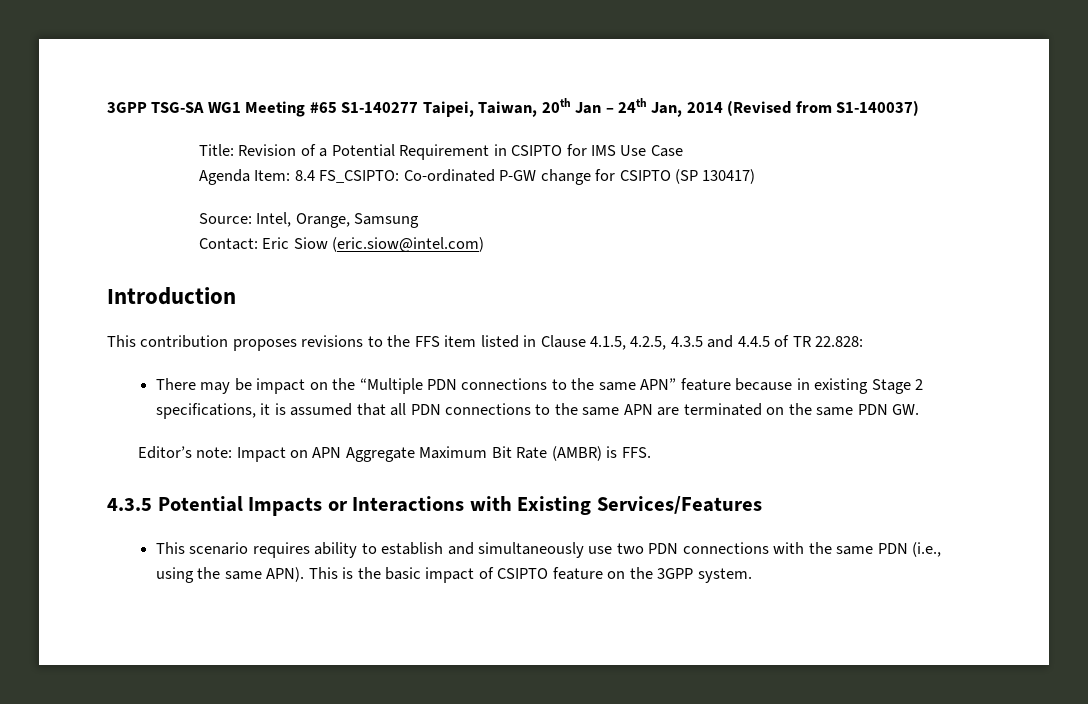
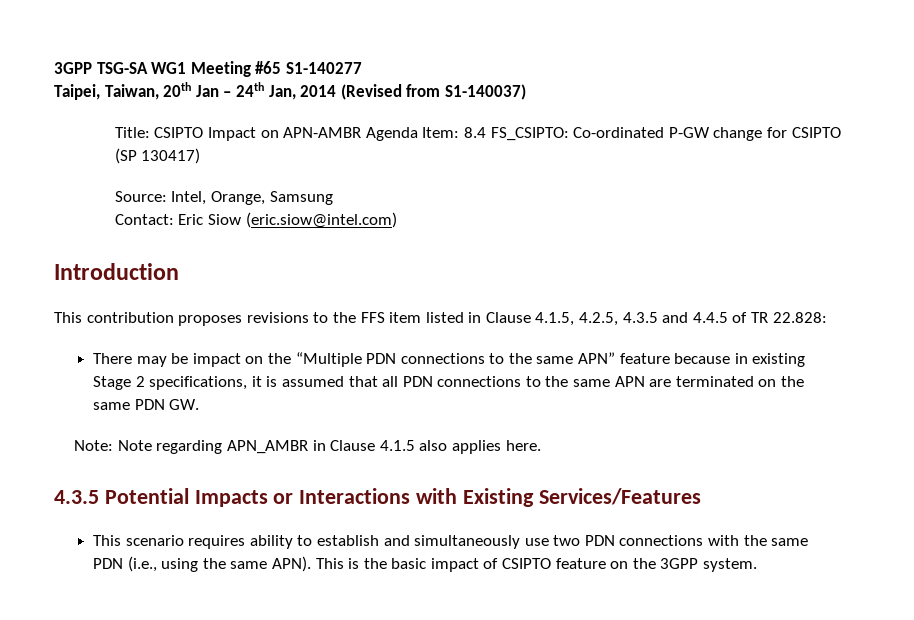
- 3GPP TSG-SA WG1 Meeting #65 S1-140277 Taipei, Taiwan, 20th Jan – 24th Jan, 2014 (Revised from S1-140037)
+ 3GPP TSG-SA WG1 Meeting #65 S1-140277
+ Taipei, Taiwan, 20th Jan – 24th Jan, 2014 (Revised from S1-140037)
- Title: Revision of a Potential Requirement in CSIPTO for IMS Use Case
- Agenda Item: 8.4 FS_CSIPTO: Co-ordinated P-GW change for CSIPTO (SP 130417)
+ Title: CSIPTO Impact on APN-AMBR Agenda Item: 8.4 FS_CSIPTO: Co-ordinated P-GW change for CSIPTO (SP 130417)
- Editor’s note: Impact on APN Aggregate Maximum Bit Rate (AMBR) is FFS.
+ Note: Note regarding APN_AMBR in Clause 4.1.5 also applies here.

